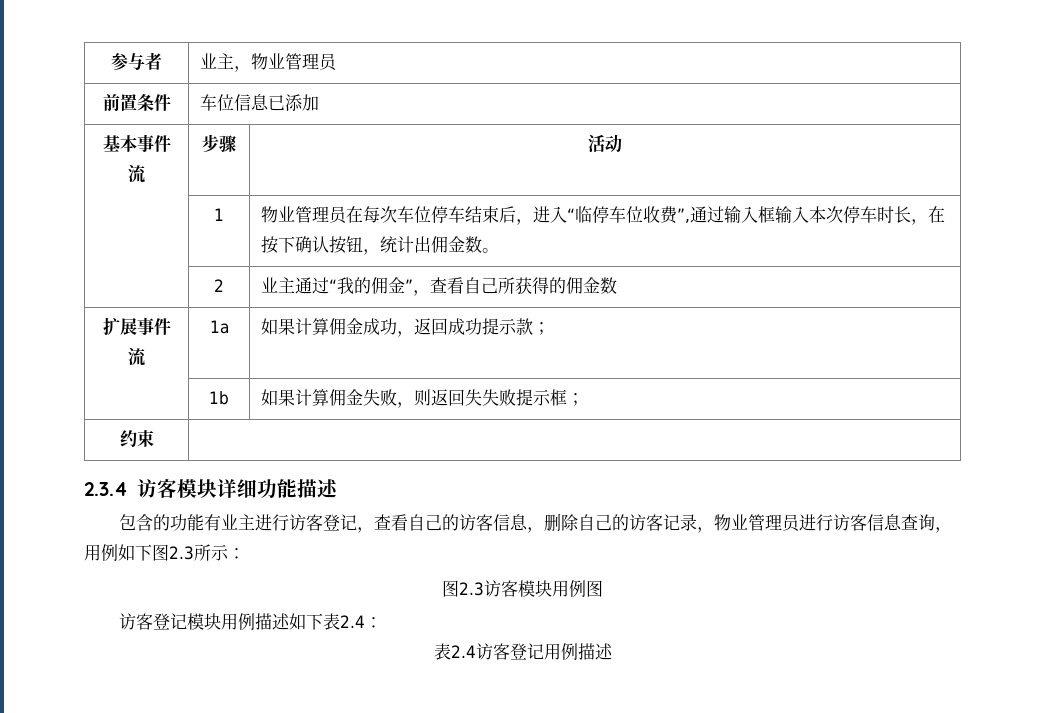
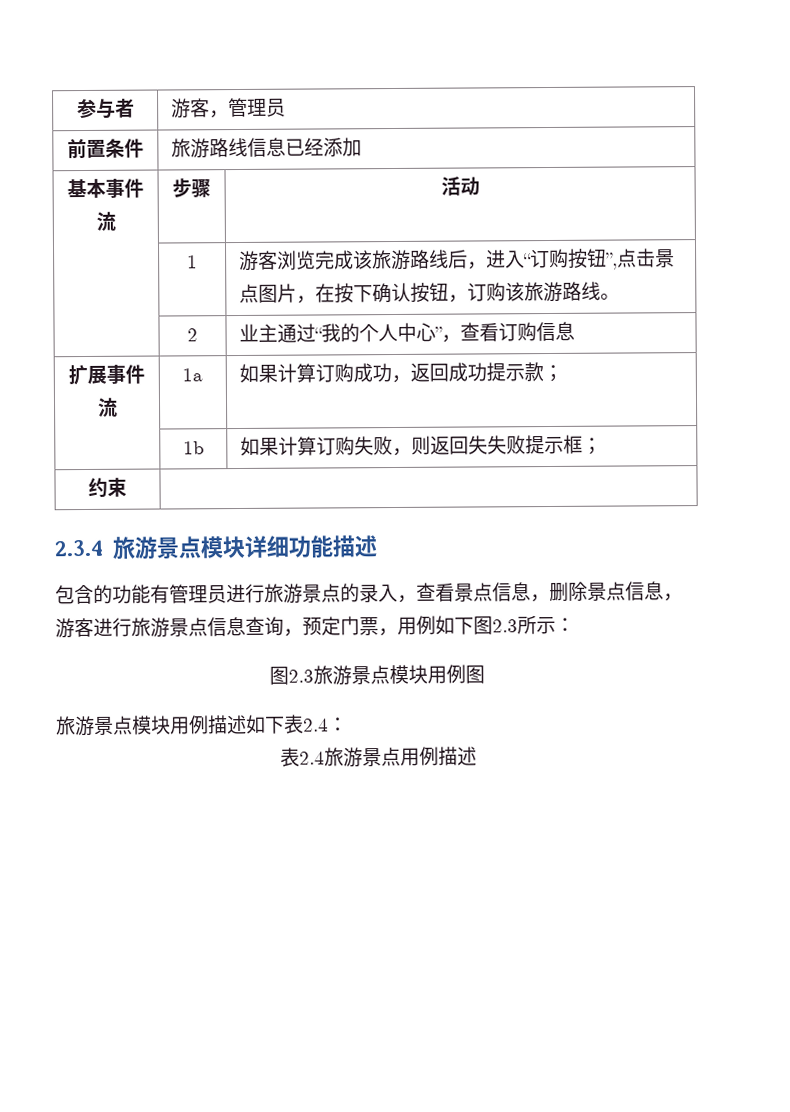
- 参与者 | 业主，物业管理员
+ 参与者 | 游客，管理员
- 前置条件 | 车位信息已添加
+ 前置条件 | 旅游路线信息已经添加
- | 1 | 物业管理员在每次车位停车结束后，进入“临停车位收费”,通过输入框输入本次停车时长，在按下确认按钮，统计出佣金数。
+ | 1 | 游客浏览完成该旅游路线后，进入“订购按钮”,点击景点图片，在按下确认按钮，订购该旅游路线。
- | 2 | 业主通过“我的佣金”，查看自己所获得的佣金数
+ | 2 | 业主通过“我的个人中心”，查看订购信息
- 扩展事件流 | 1a | 如果计算佣金成功，返回成功提示款；
+ 扩展事件流 | 1a | 如果计算订购成功，返回成功提示款；
- | 1b | 如果计算佣金失败，则返回失失败提示框；
+ | 1b | 如果计算订购失败，则返回失失败提示框；
- 2.3.4访客模块详细功能描述
+ 2.3.4旅游景点模块详细功能描述
- 包含的功能有业主进行访客登记，查看自己的访客信息，删除自己的访客记录，物业管理员进行访客信息查询，用例如下图2.3所示：
+ 包含的功能有管理员进行旅游景点的录入，查看景点信息，删除景点信息，游客进行旅游景点信息查询，预定门票，用例如下图2.3所示：
- 图2.3访客模块用例图
+ 图2.3旅游景点模块用例图
- 访客登记模块用例描述如下表2.4：
+ 旅游景点模块用例描述如下表2.4：
- 表2.4访客登记用例描述
+ 表2.4旅游景点用例描述

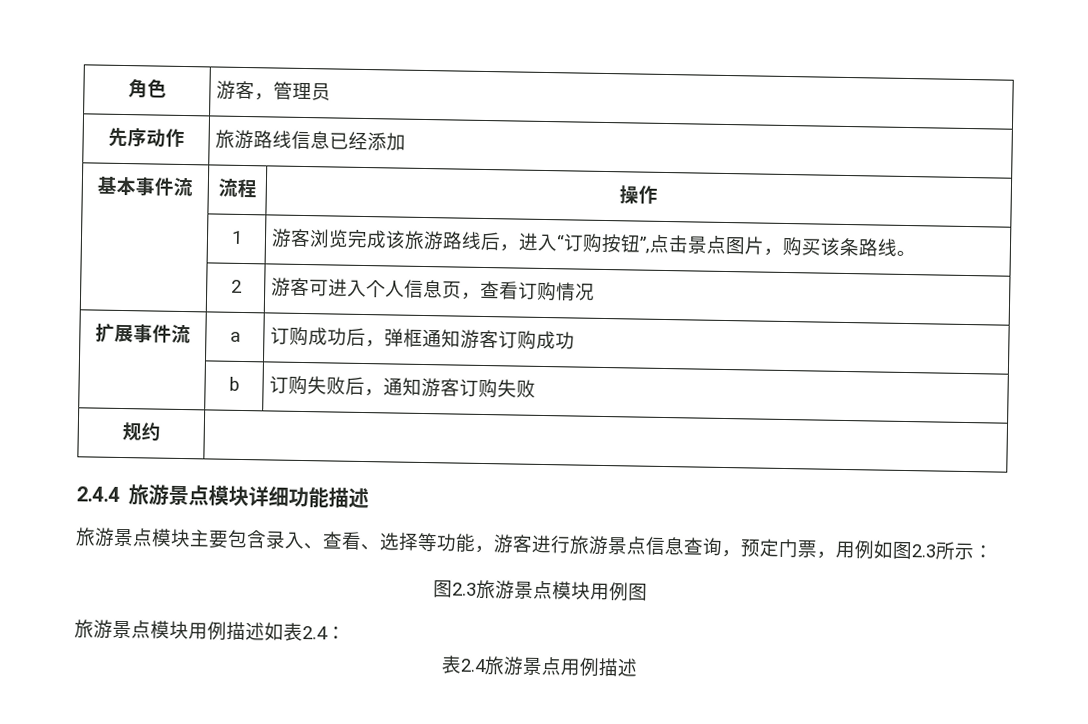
- 参与者 | 游客，管理员
+ 角色 | 游客，管理员
- 前置条件 | 旅游路线信息已经添加
+ 先序动作 | 旅游路线信息已经添加
- 基本事件流 | 步骤 | 活动
+ 基本事件流 | 流程 | 操作
- | 1 | 游客浏览完成该旅游路线后，进入“订购按钮”,点击景点图片，在按下确认按钮，订购该旅游路线。
- | 2 | 业主通过“我的个人中心”，查看订购信息
+ | 1 | 游客浏览完成该旅游路线后，进入“订购按钮”,点击景点图片，购买该条路线。
+ | 2 | 游客可进入个人信息页，查看订购情况
- 扩展事件流 | 1a | 如果计算订购成功，返回成功提示款；
- | 1b | 如果计算订购失败，则返回失失败提示框；
- 约束 |
- 2.3.4旅游景点模块详细功能描述
+ 扩展事件流 | a | 订购成功后，弹框通知游客订购成功
+ | b | 订购失败后，通知游客订购失败
+ 规约 |
+ 2.4.4旅游景点模块详细功能描述
- 包含的功能有管理员进行旅游景点的录入，查看景点信息，删除景点信息，游客进行旅游景点信息查询，预定门票，用例如下图2.3所示：
+ 旅游景点模块主要包含录入、查看、选择等功能，游客进行旅游景点信息查询，预定门票，用例如图2.3所示：
- 旅游景点模块用例描述如下表2.4：
+ 旅游景点模块用例描述如表2.4：

